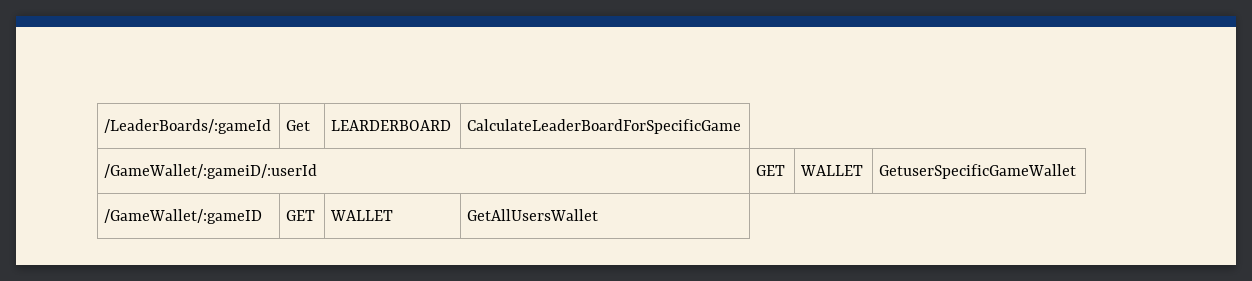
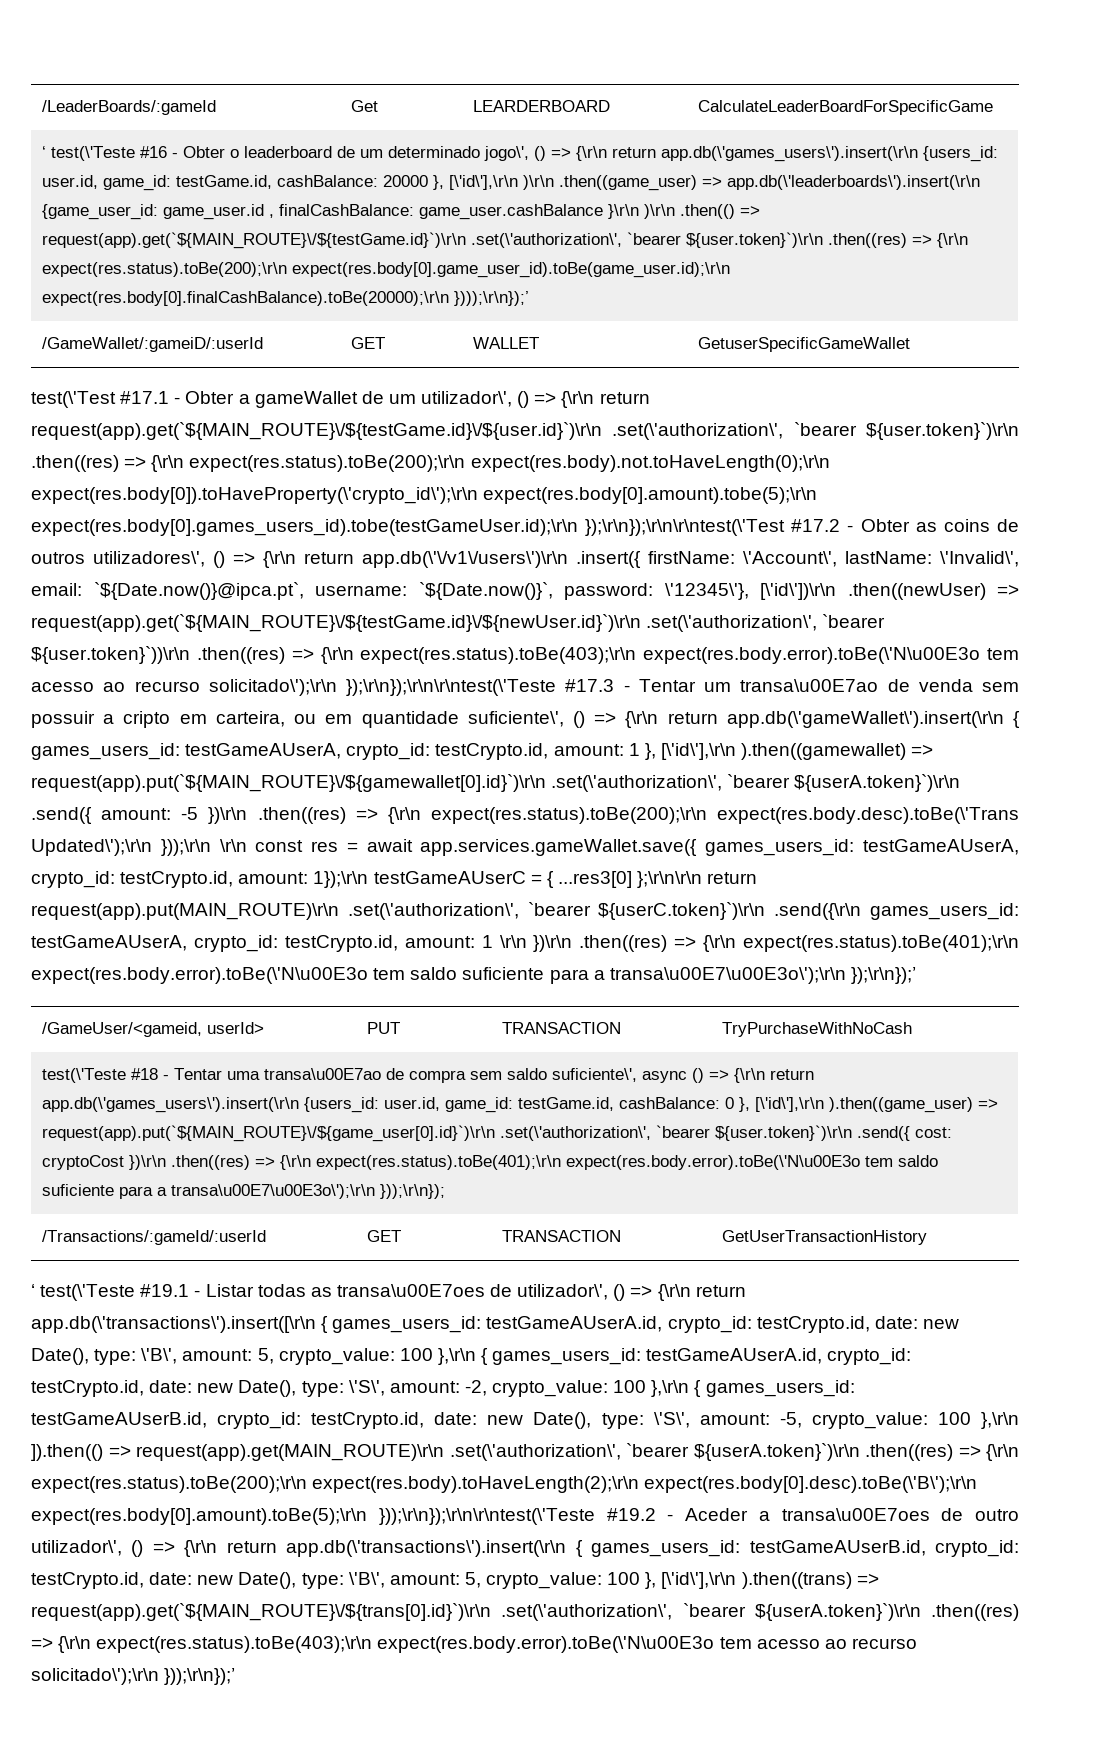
+ ‘ test(\'Teste #16 - Obter o leaderboard de um determinado jogo\', () => {\r\n return app.db(\'games_users\').insert(\r\n {users_id: user.id, game_id: testGame.id, cashBalance: 20000 }, [\'id\'],\r\n )\r\n .then((game_user) => app.db(\'leaderboards\').insert(\r\n {game_user_id: game_user.id , finalCashBalance: game_user.cashBalance }\r\n )\r\n .then(() => request(app).get(`${MAIN_ROUTE}\/${testGame.id}`)\r\n .set(\'authorization\', `bearer ${user.token}`)\r\n .then((res) => {\r\n expect(res.status).toBe(200);\r\n expect(res.body[0].game_user_id).toBe(game_user.id);\r\n expect(res.body[0].finalCashBalance).toBe(20000);\r\n })));\r\n});’
  /GameWallet/:gameiD/:userId | GET | WALLET | GetuserSpecificGameWallet
- /GameWallet/:gameID | GET | WALLET | GetAllUsersWallet
+ test(\'Test #17.1 - Obter a gameWallet de um utilizador\', () => {\r\n return request(app).get(`${MAIN_ROUTE}\/${testGame.id}\/${user.id}`)\r\n .set(\'authorization\', `bearer ${user.token}`)\r\n .then((res) => {\r\n expect(res.status).toBe(200);\r\n expect(res.body).not.toHaveLength(0);\r\n expect(res.body[0]).toHaveProperty(\'crypto_id\');\r\n expect(res.body[0].amount).tobe(5);\r\n expect(res.body[0].games_users_id).tobe(testGameUser.id);\r\n });\r\n});\r\n\r\ntest(\'Test #17.2 - Obter as coins de outros utilizadores\', () => {\r\n return app.db(\'\/v1\/users\')\r\n .insert({ firstName: \'Account\', lastName: \'Invalid\', email: `${Date.now()}@ipca.pt`, username: `${Date.now()}`, password: \'12345\'}, [\'id\'])\r\n .then((newUser) => request(app).get(`${MAIN_ROUTE}\/${testGame.id}\/${newUser.id}`)\r\n .set(\'authorization\', `bearer ${user.token}`))\r\n .then((res) => {\r\n expect(res.status).toBe(403);\r\n expect(res.body.error).toBe(\'N\u00E3o tem acesso ao recurso solicitado\');\r\n });\r\n});\r\n\r\ntest(\'Teste #17.3 - Tentar um transa\u00E7ao de venda sem possuir a cripto em carteira, ou em quantidade suficiente\', () => {\r\n return app.db(\'gameWallet\').insert(\r\n { games_users_id: testGameAUserA, crypto_id: testCrypto.id, amount: 1 }, [\'id\'],\r\n ).then((gamewallet) => request(app).put(`${MAIN_ROUTE}\/${gamewallet[0].id}`)\r\n .set(\'authorization\', `bearer ${userA.token}`)\r\n .send({ amount: -5 })\r\n .then((res) => {\r\n expect(res.status).toBe(200);\r\n expect(res.body.desc).toBe(\'Trans Updated\');\r\n }));\r\n \r\n const res = await app.services.gameWallet.save({ games_users_id: testGameAUserA, crypto_id: testCrypto.id, amount: 1});\r\n testGameAUserC = { ...res3[0] };\r\n\r\n return request(app).put(MAIN_ROUTE)\r\n .set(\'authorization\', `bearer ${userC.token}`)\r\n .send({\r\n games_users_id: testGameAUserA, crypto_id: testCrypto.id, amount: 1 \r\n })\r\n .then((res) => {\r\n expect(res.status).toBe(401);\r\n expect(res.body.error).toBe(\'N\u00E3o tem saldo suficiente para a transa\u00E7\u00E3o\');\r\n });\r\n});’
+ /GameUser/<gameid, userId> | PUT | TRANSACTION | TryPurchaseWithNoCash
+ test(\'Teste #18 - Tentar uma transa\u00E7ao de compra sem saldo suficiente\', async () => {\r\n return app.db(\'games_users\').insert(\r\n {users_id: user.id, game_id: testGame.id, cashBalance: 0 }, [\'id\'],\r\n ).then((game_user) => request(app).put(`${MAIN_ROUTE}\/${game_user[0].id}`)\r\n .set(\'authorization\', `bearer ${user.token}`)\r\n .send({ cost: cryptoCost })\r\n .then((res) => {\r\n expect(res.status).toBe(401);\r\n expect(res.body.error).toBe(\'N\u00E3o tem saldo suficiente para a transa\u00E7\u00E3o\');\r\n }));\r\n});
+ /Transactions/:gameId/:userId | GET | TRANSACTION | GetUserTransactionHistory
+ ‘ test(\'Teste #19.1 - Listar todas as transa\u00E7oes de utilizador\', () => {\r\n return app.db(\'transactions\').insert([\r\n { games_users_id: testGameAUserA.id, crypto_id: testCrypto.id, date: new Date(), type: \'B\', amount: 5, crypto_value: 100 },\r\n { games_users_id: testGameAUserA.id, crypto_id: testCrypto.id, date: new Date(), type: \'S\', amount: -2, crypto_value: 100 },\r\n { games_users_id: testGameAUserB.id, crypto_id: testCrypto.id, date: new Date(), type: \'S\', amount: -5, crypto_value: 100 },\r\n ]).then(() => request(app).get(MAIN_ROUTE)\r\n .set(\'authorization\', `bearer ${userA.token}`)\r\n .then((res) => {\r\n expect(res.status).toBe(200);\r\n expect(res.body).toHaveLength(2);\r\n expect(res.body[0].desc).toBe(\'B\');\r\n expect(res.body[0].amount).toBe(5);\r\n }));\r\n});\r\n\r\ntest(\'Teste #19.2 - Aceder a transa\u00E7oes de outro utilizador\', () => {\r\n return app.db(\'transactions\').insert(\r\n { games_users_id: testGameAUserB.id, crypto_id: testCrypto.id, date: new Date(), type: \'B\', amount: 5, crypto_value: 100 }, [\'id\'],\r\n ).then((trans) => request(app).get(`${MAIN_ROUTE}\/${trans[0].id}`)\r\n .set(\'authorization\', `bearer ${userA.token}`)\r\n .then((res) => {\r\n expect(res.status).toBe(403);\r\n expect(res.body.error).toBe(\'N\u00E3o tem acesso ao recurso solicitado\');\r\n }));\r\n});’

